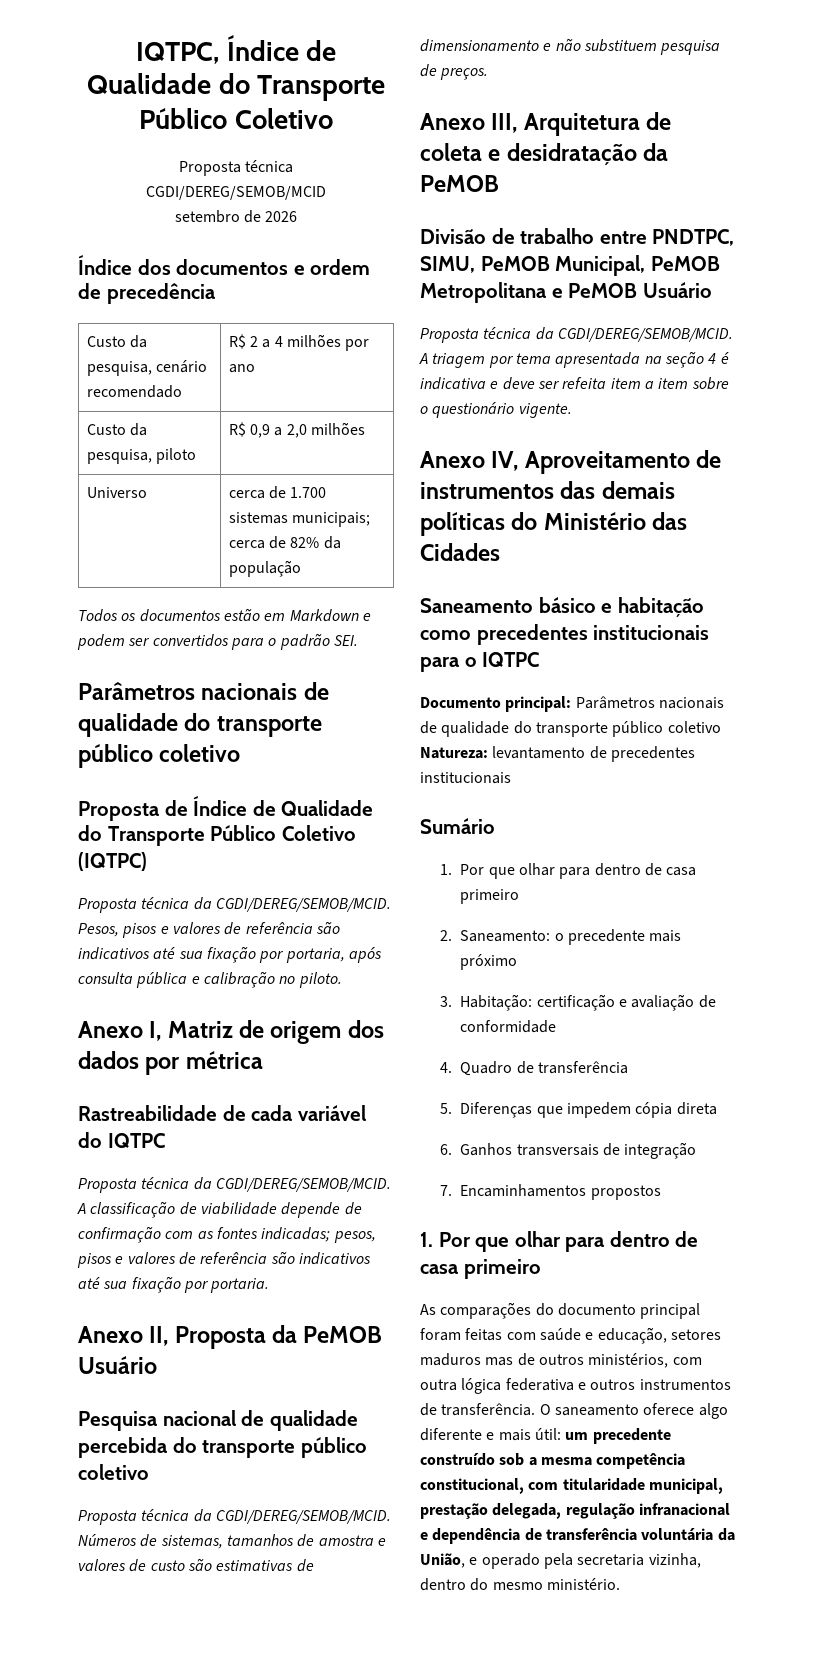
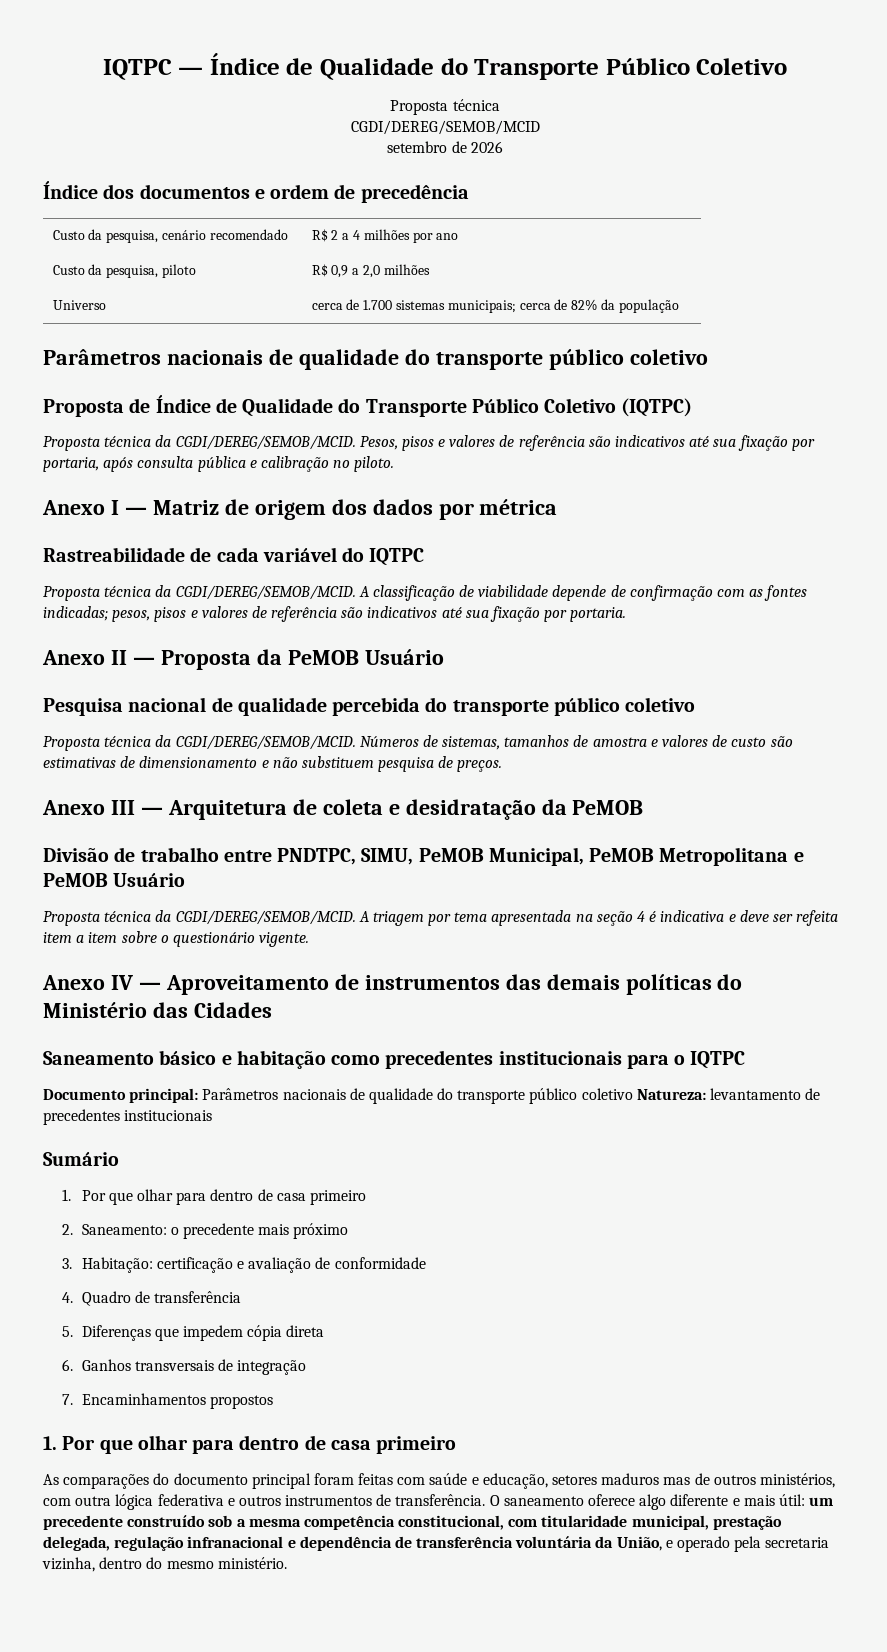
- IQTPC, Índice de Qualidade do Transporte Público Coletivo
+ IQTPC — Índice de Qualidade do Transporte Público Coletivo
- Todos os documentos estão em Markdown e podem ser convertidos para o padrão SEI.
- Anexo I, Matriz de origem dos dados por métrica
+ Anexo I — Matriz de origem dos dados por métrica
- Anexo II, Proposta da PeMOB Usuário
+ Anexo II — Proposta da PeMOB Usuário
- Anexo III, Arquitetura de coleta e desidratação da PeMOB
+ Anexo III — Arquitetura de coleta e desidratação da PeMOB
- Anexo IV, Aproveitamento de instrumentos das demais políticas do Ministério das Cidades
+ Anexo IV — Aproveitamento de instrumentos das demais políticas do Ministério das Cidades

